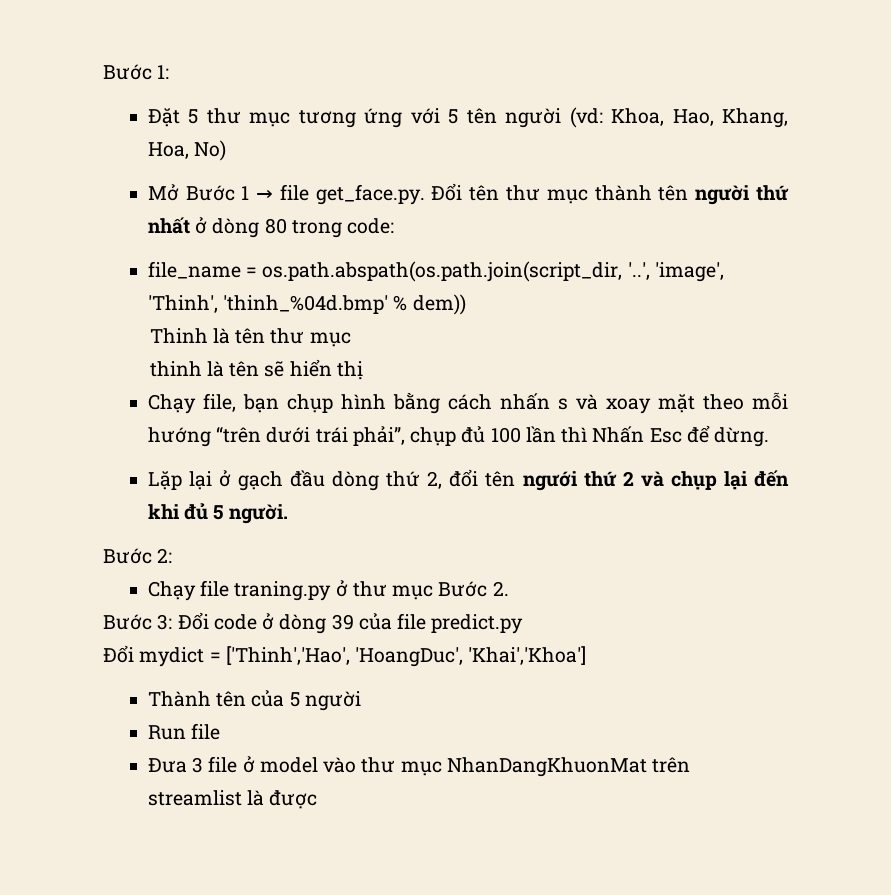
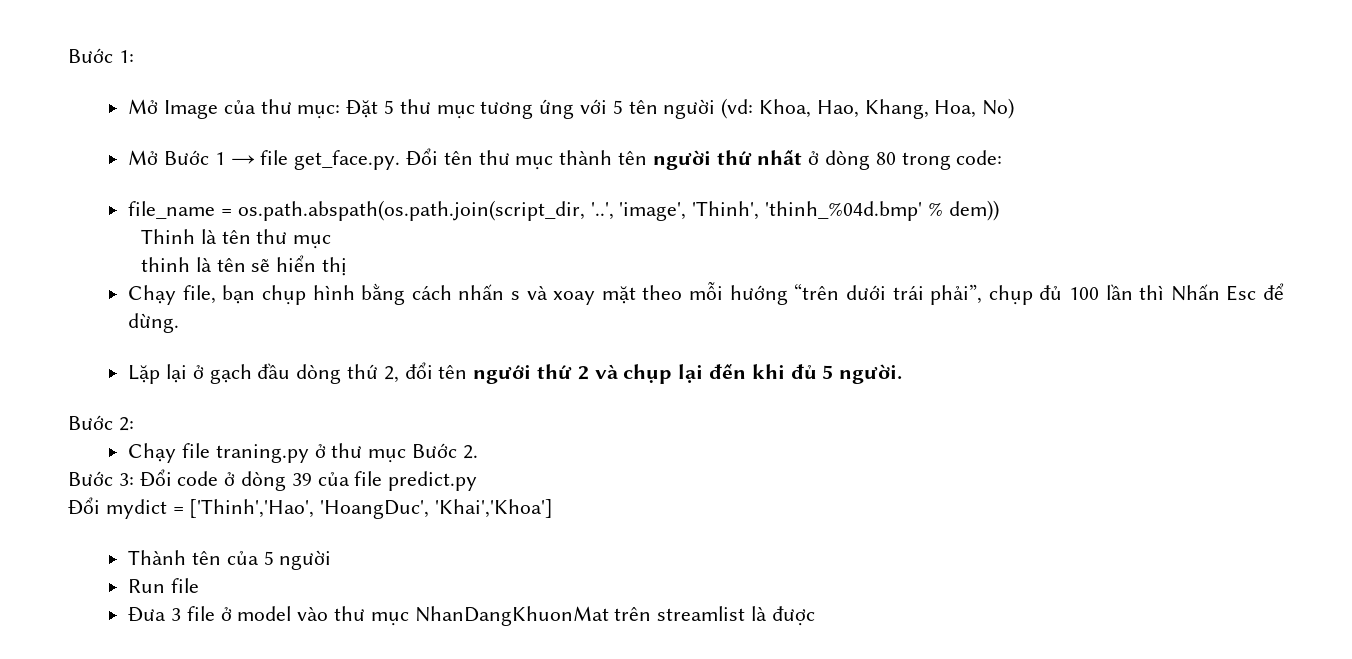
- Đặt 5 thư mục tương ứng với 5 tên người (vd: Khoa, Hao, Khang, Hoa, No)
+ Mở Image của thư mục: Đặt 5 thư mục tương ứng với 5 tên người (vd: Khoa, Hao, Khang, Hoa, No)

